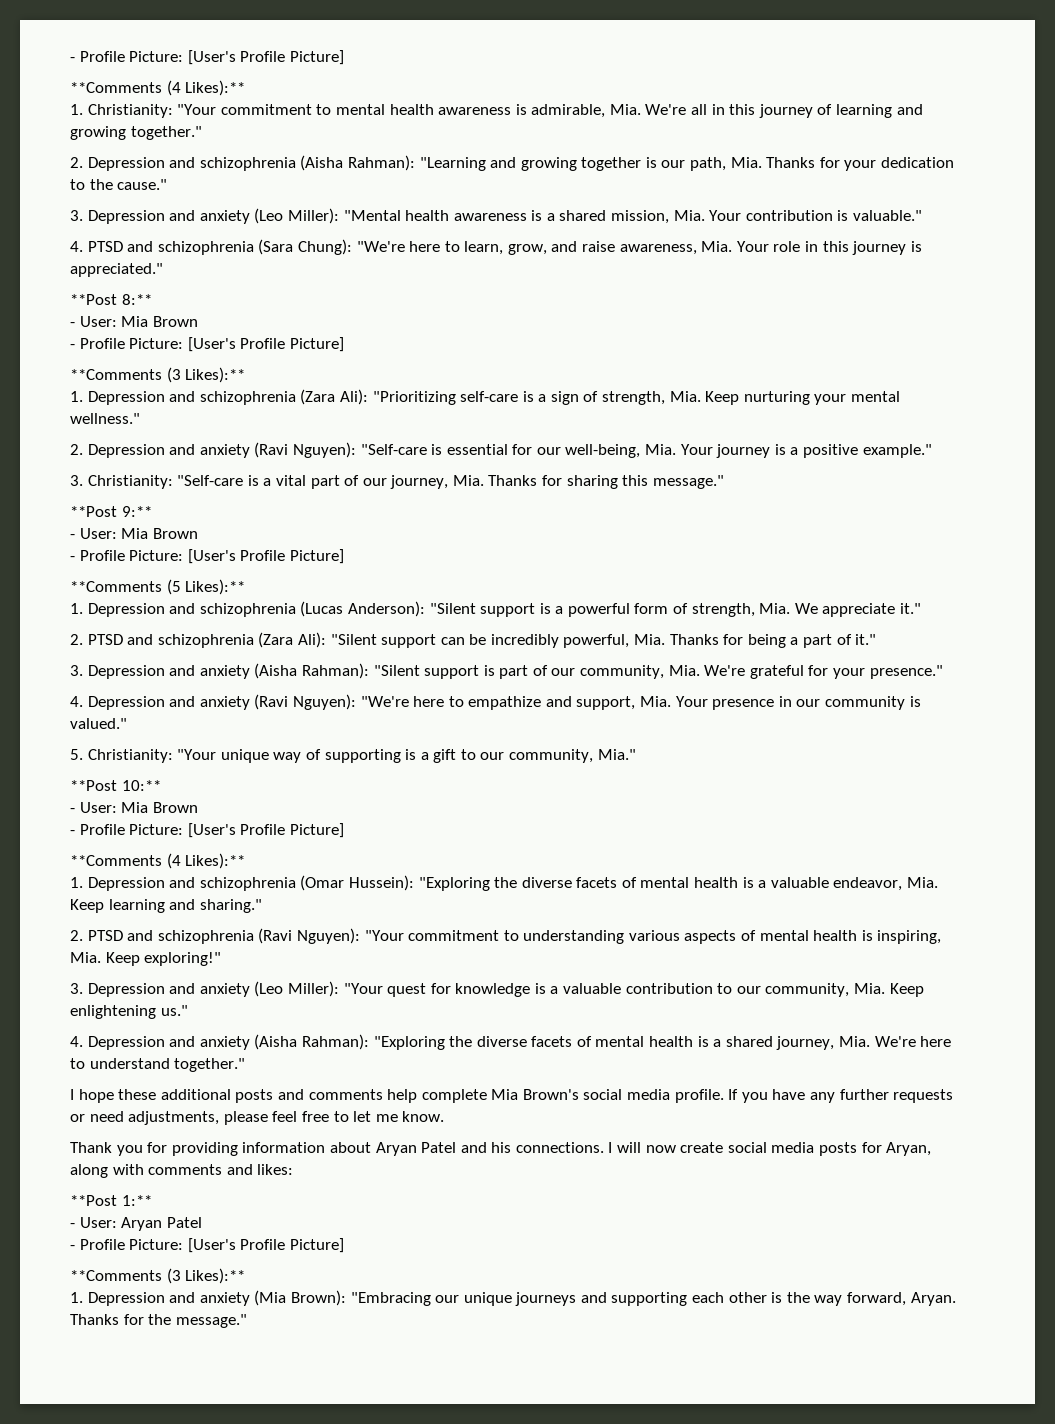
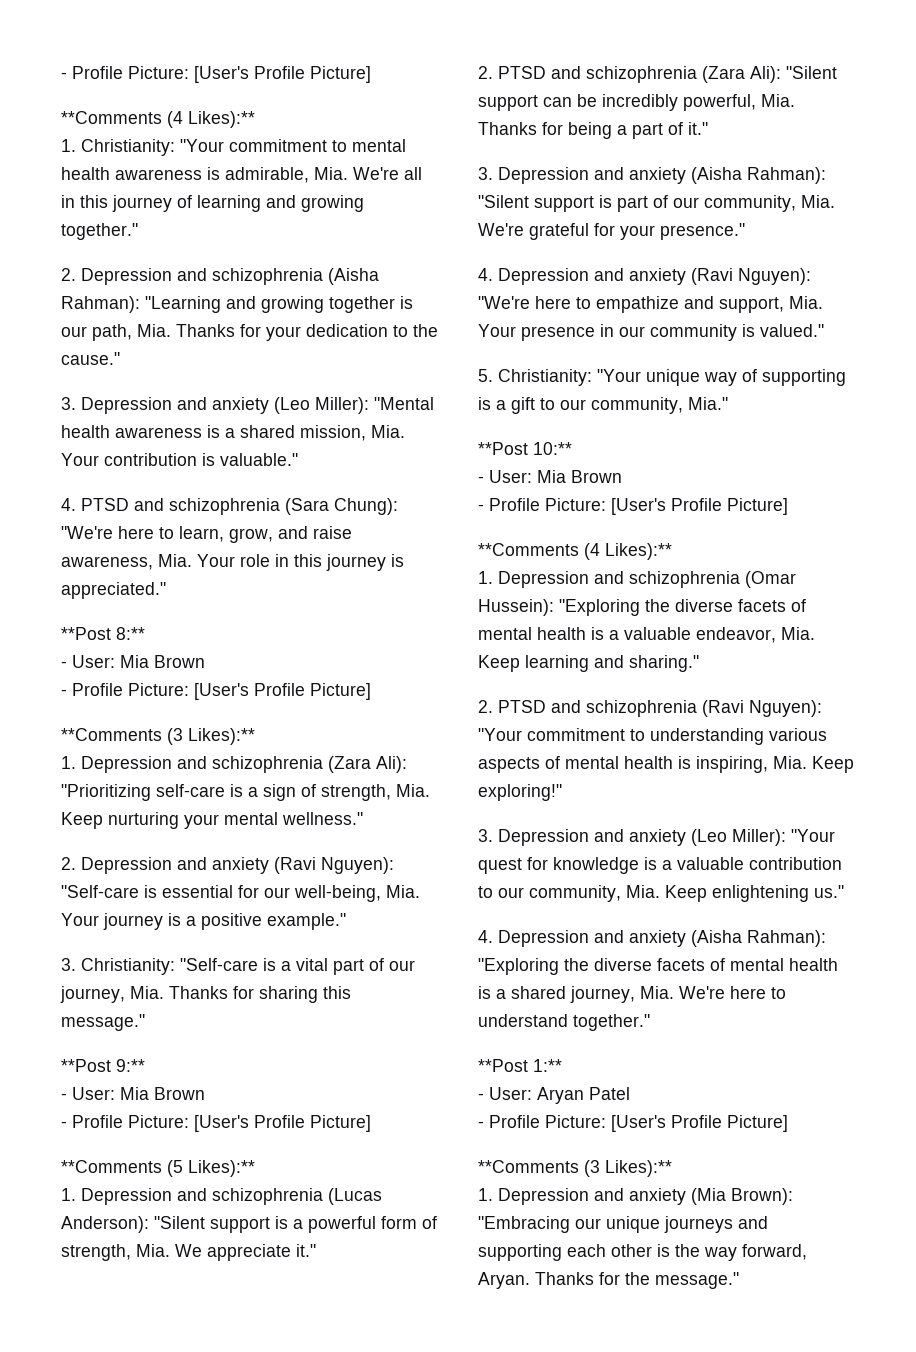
- I hope these additional posts and comments help complete Mia Brown's social media profile. If you have any further requests or need adjustments, please feel free to let me know.
- Thank you for providing information about Aryan Patel and his connections. I will now create social media posts for Aryan, along with comments and likes:

